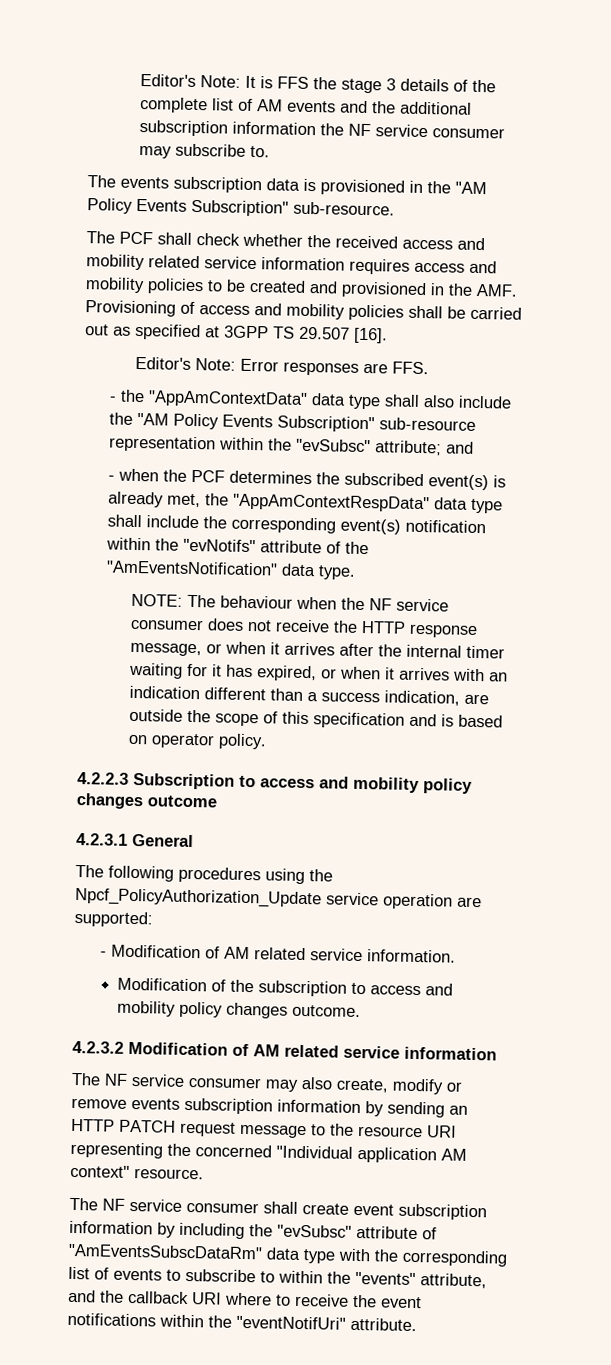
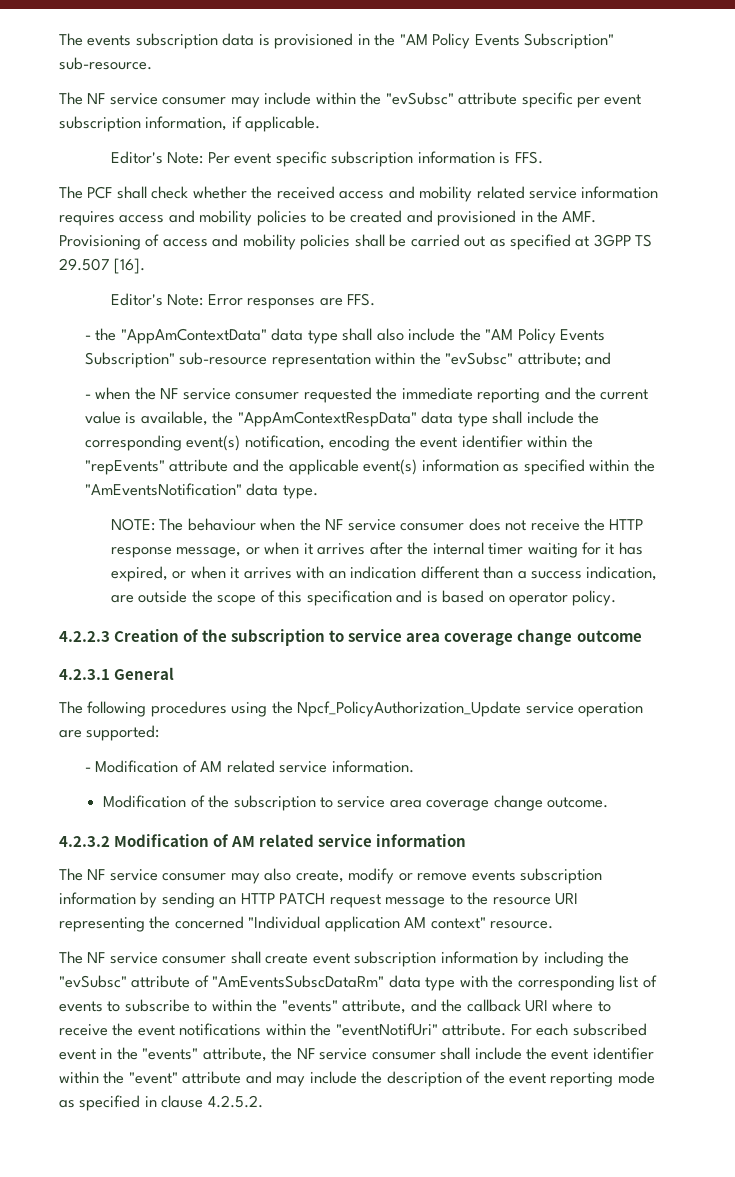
- Editor's Note: It is FFS the stage 3 details of the complete list of AM events and the additional subscription information the NF service consumer may subscribe to.
+ The NF service consumer may include within the "evSubsc" attribute specific per event subscription information, if applicable.
+ Editor's Note: Per event specific subscription information is FFS.
- - when the PCF determines the subscribed event(s) is already met, the "AppAmContextRespData" data type shall include the corresponding event(s) notification within the "evNotifs" attribute of the "AmEventsNotification" data type.
+ - when the NF service consumer requested the immediate reporting and the current value is available, the "AppAmContextRespData" data type shall include the corresponding event(s) notification, encoding the event identifier within the "repEvents" attribute and the applicable event(s) information as specified within the "AmEventsNotification" data type.
- 4.2.2.3 Subscription to access and mobility policy changes outcome
+ 4.2.2.3 Creation of the subscription to service area coverage change outcome
- Modification of the subscription to access and mobility policy changes outcome.
+ Modification of the subscription to service area coverage change outcome.
+ For each subscribed event in the "events" attribute, the NF service consumer shall include the event identifier within the "event" attribute and may include the description of the event reporting mode as specified in clause 4.2.5.2.

